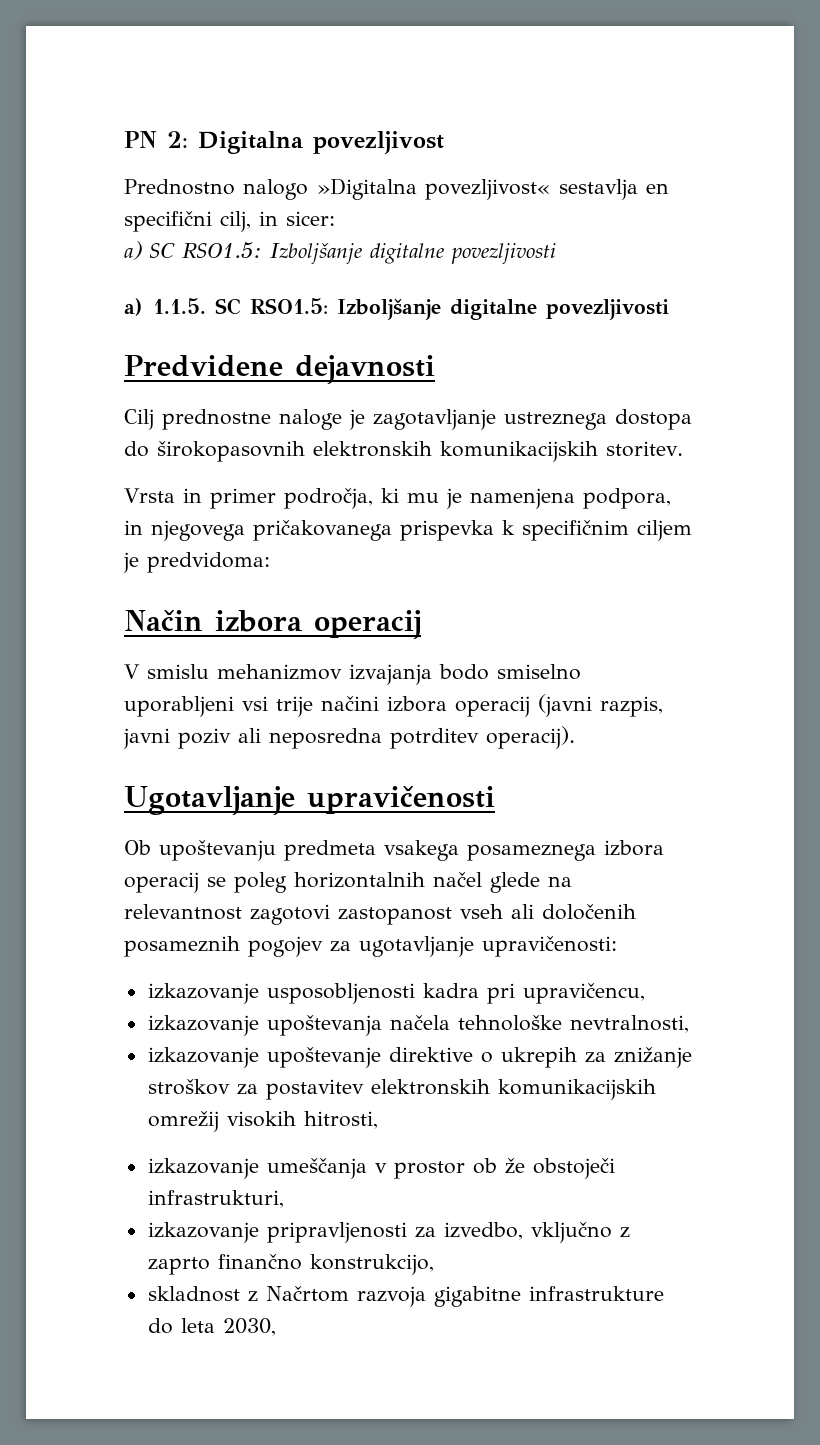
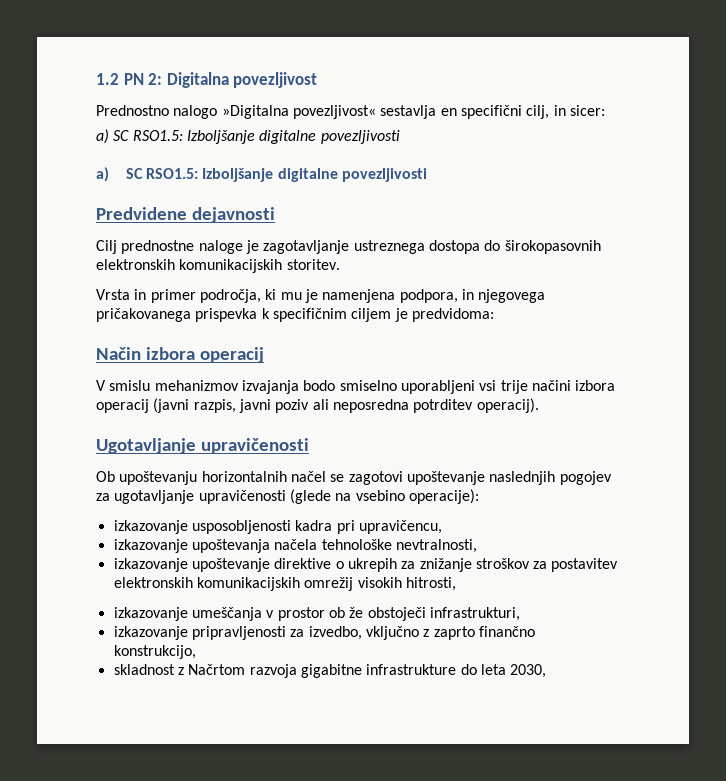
- PN 2: Digitalna povezljivost
+ 1.2 PN 2: Digitalna povezljivost
  Prednostno nalogo »Digitalna povezljivost« sestavlja en specifični cilj, in sicer:
  a) SC RSO1.5: Izboljšanje digitalne povezljivosti
- a) 1.1.5. SC RSO1.5: Izboljšanje digitalne povezljivosti
+ a) SC RSO1.5: Izboljšanje digitalne povezljivosti
- Ob upoštevanju predmeta vsakega posameznega izbora operacij se poleg horizontalnih načel glede na relevantnost zagotovi zastopanost vseh ali določenih posameznih pogojev za ugotavljanje upravičenosti:
+ Ob upoštevanju horizontalnih načel se zagotovi upoštevanje naslednjih pogojev za ugotavljanje upravičenosti (glede na vsebino operacije):

